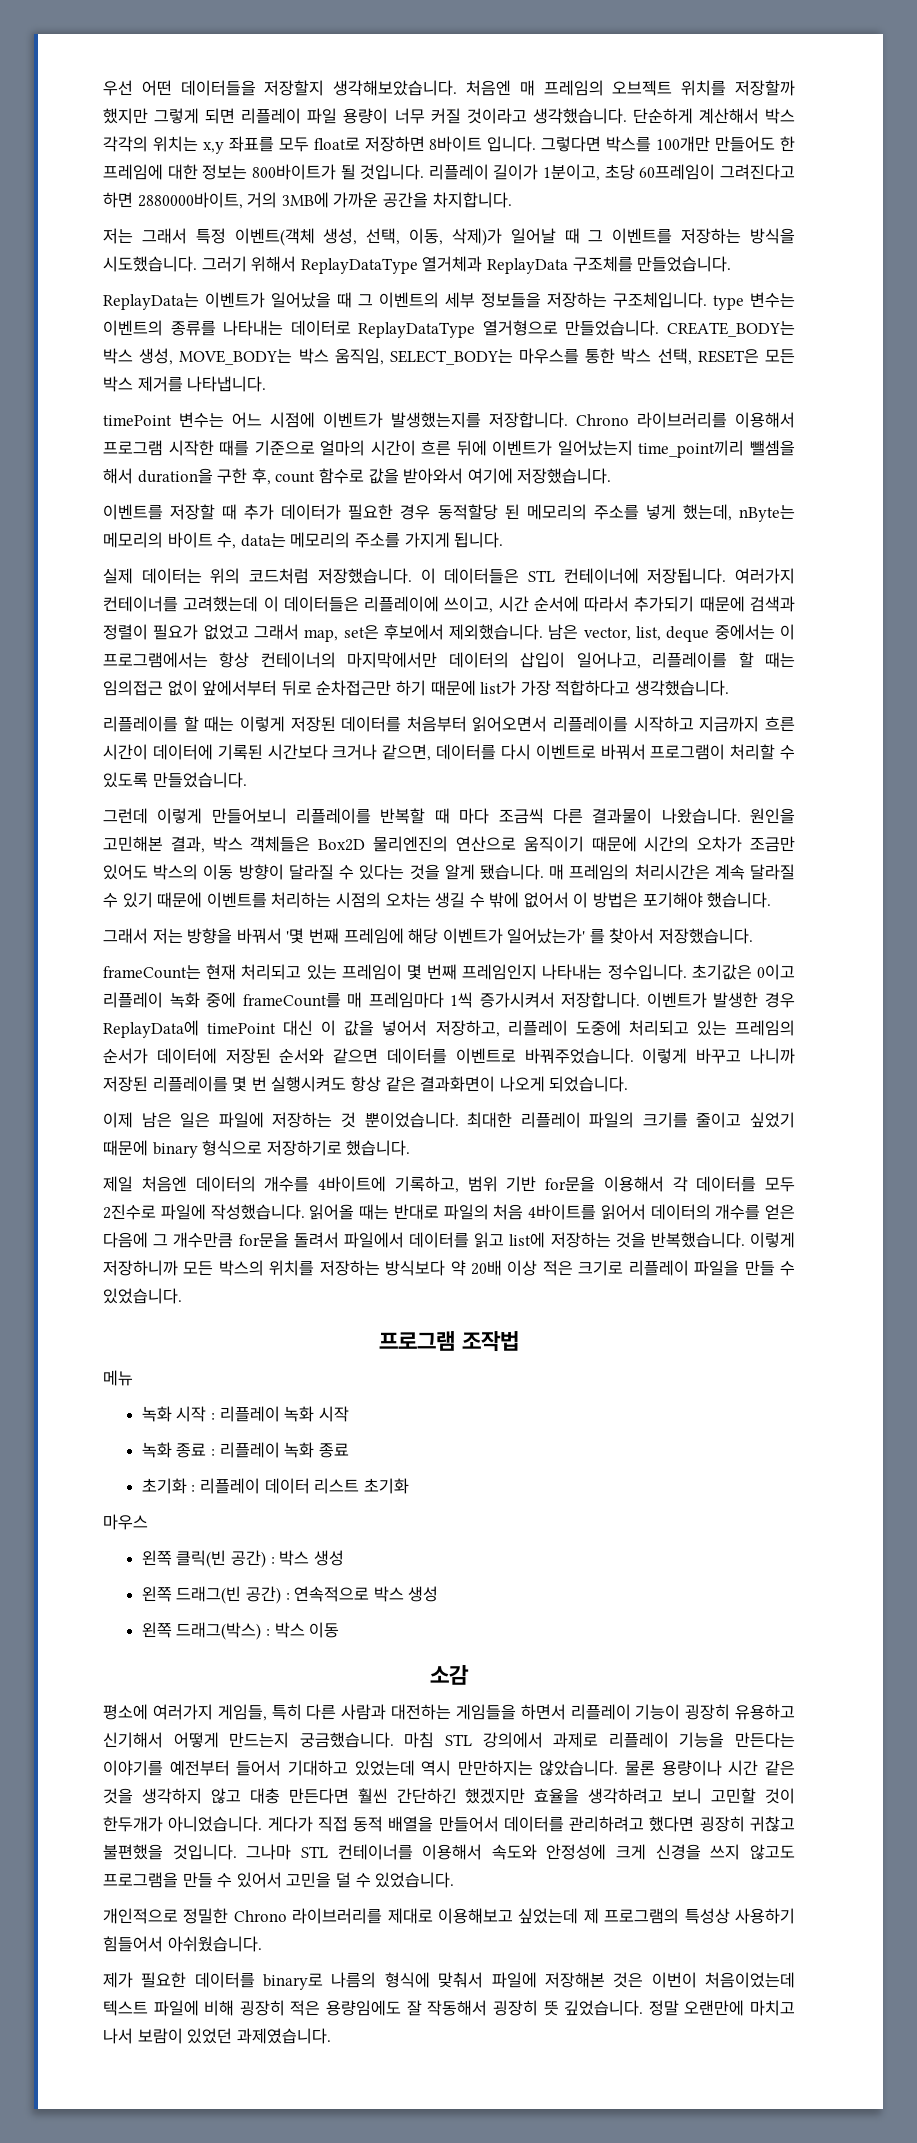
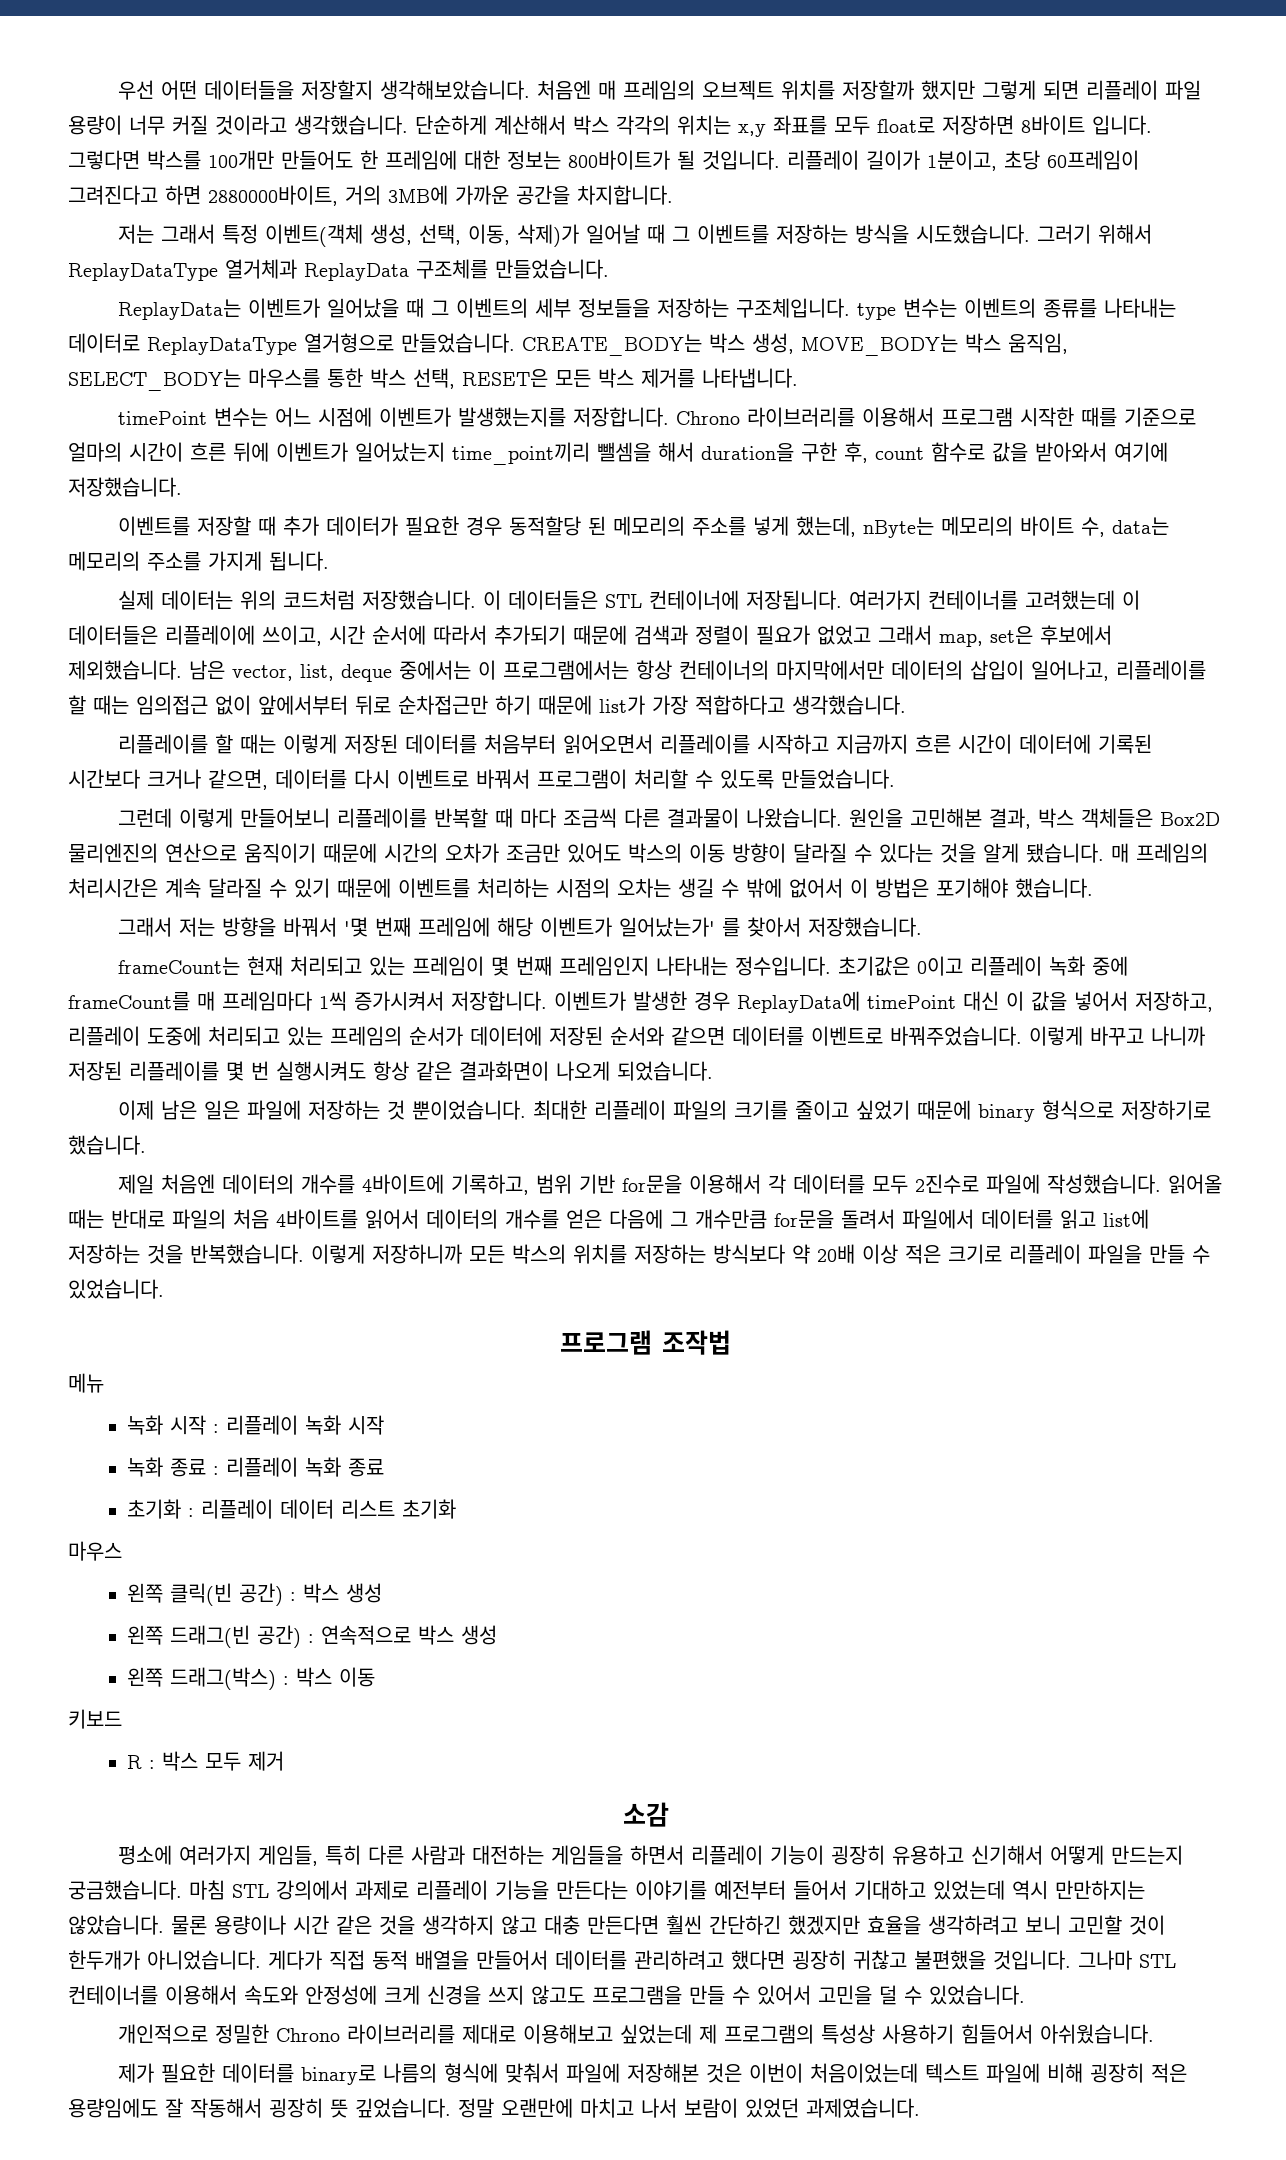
+ 키보드
+ R : 박스 모두 제거

